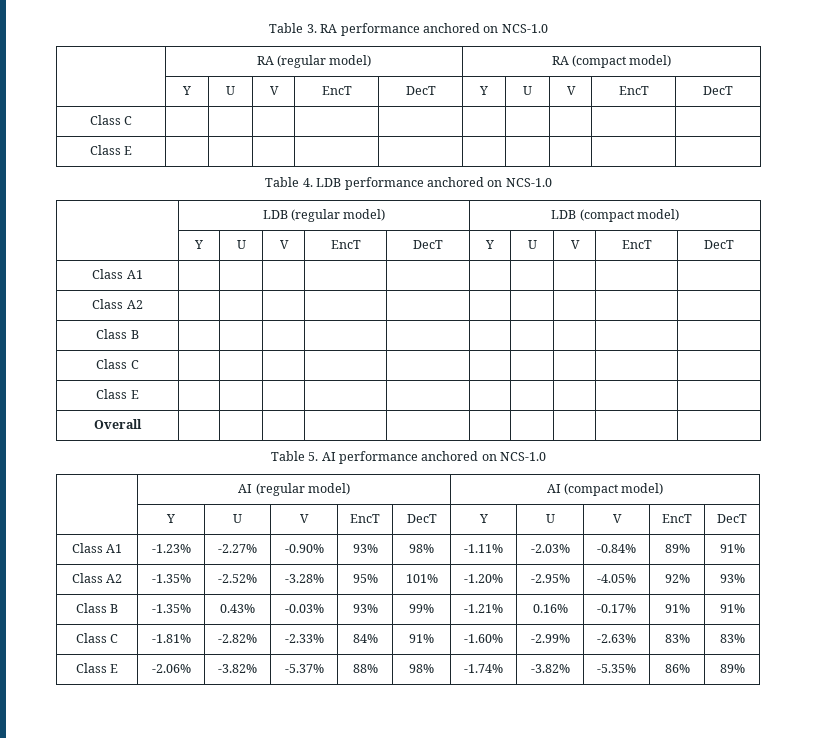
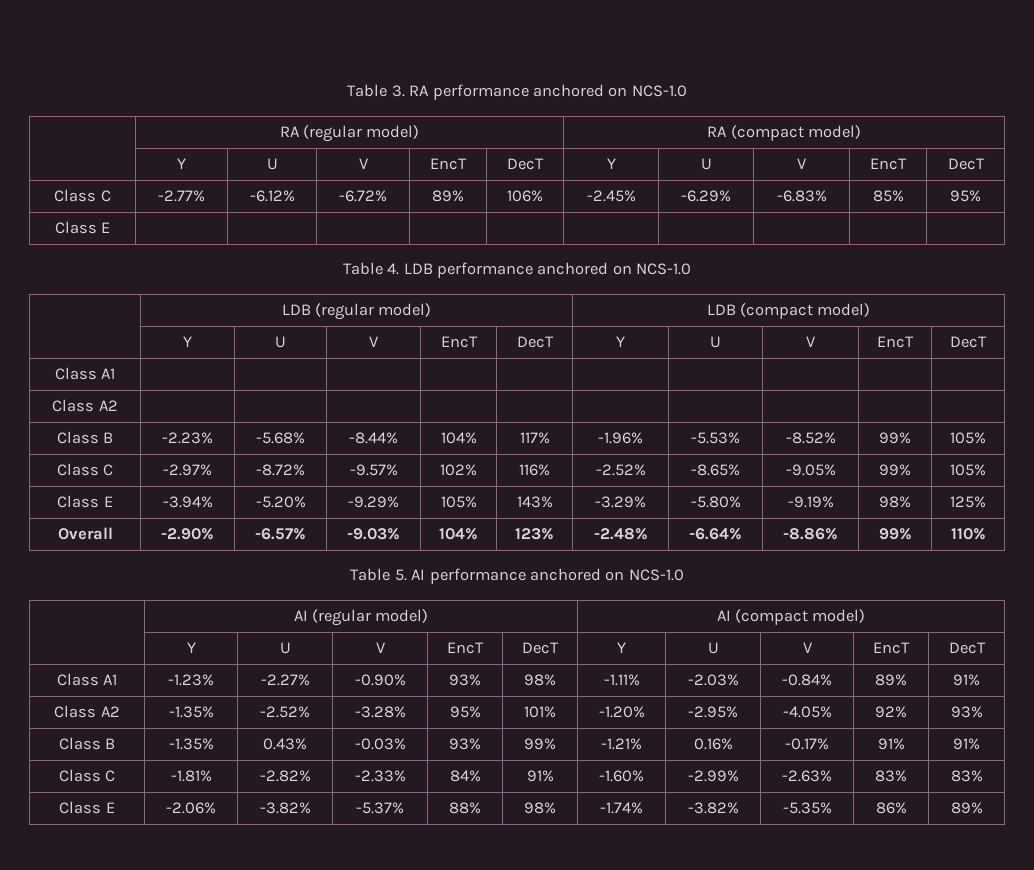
  | RA (regular model) | RA (compact model)
  | Y | U | V | EncT | DecT | Y | U | V | EncT | DecT
- Class C | | | | | | | | | |
+ Class C | -2.77% | -6.12% | -6.72% | 89% | 106% | -2.45% | -6.29% | -6.83% | 85% | 95%
- Class B | | | | | | | | | |
- Class C | | | | | | | | | |
- Class E | | | | | | | | | |
- Overall | | | | | | | | | |
+ Class B | -2.23% | -5.68% | -8.44% | 104% | 117% | -1.96% | -5.53% | -8.52% | 99% | 105%
+ Class C | -2.97% | -8.72% | -9.57% | 102% | 116% | -2.52% | -8.65% | -9.05% | 99% | 105%
+ Class E | -3.94% | -5.20% | -9.29% | 105% | 143% | -3.29% | -5.80% | -9.19% | 98% | 125%
+ Overall | -2.90% | -6.57% | -9.03% | 104% | 123% | -2.48% | -6.64% | -8.86% | 99% | 110%

